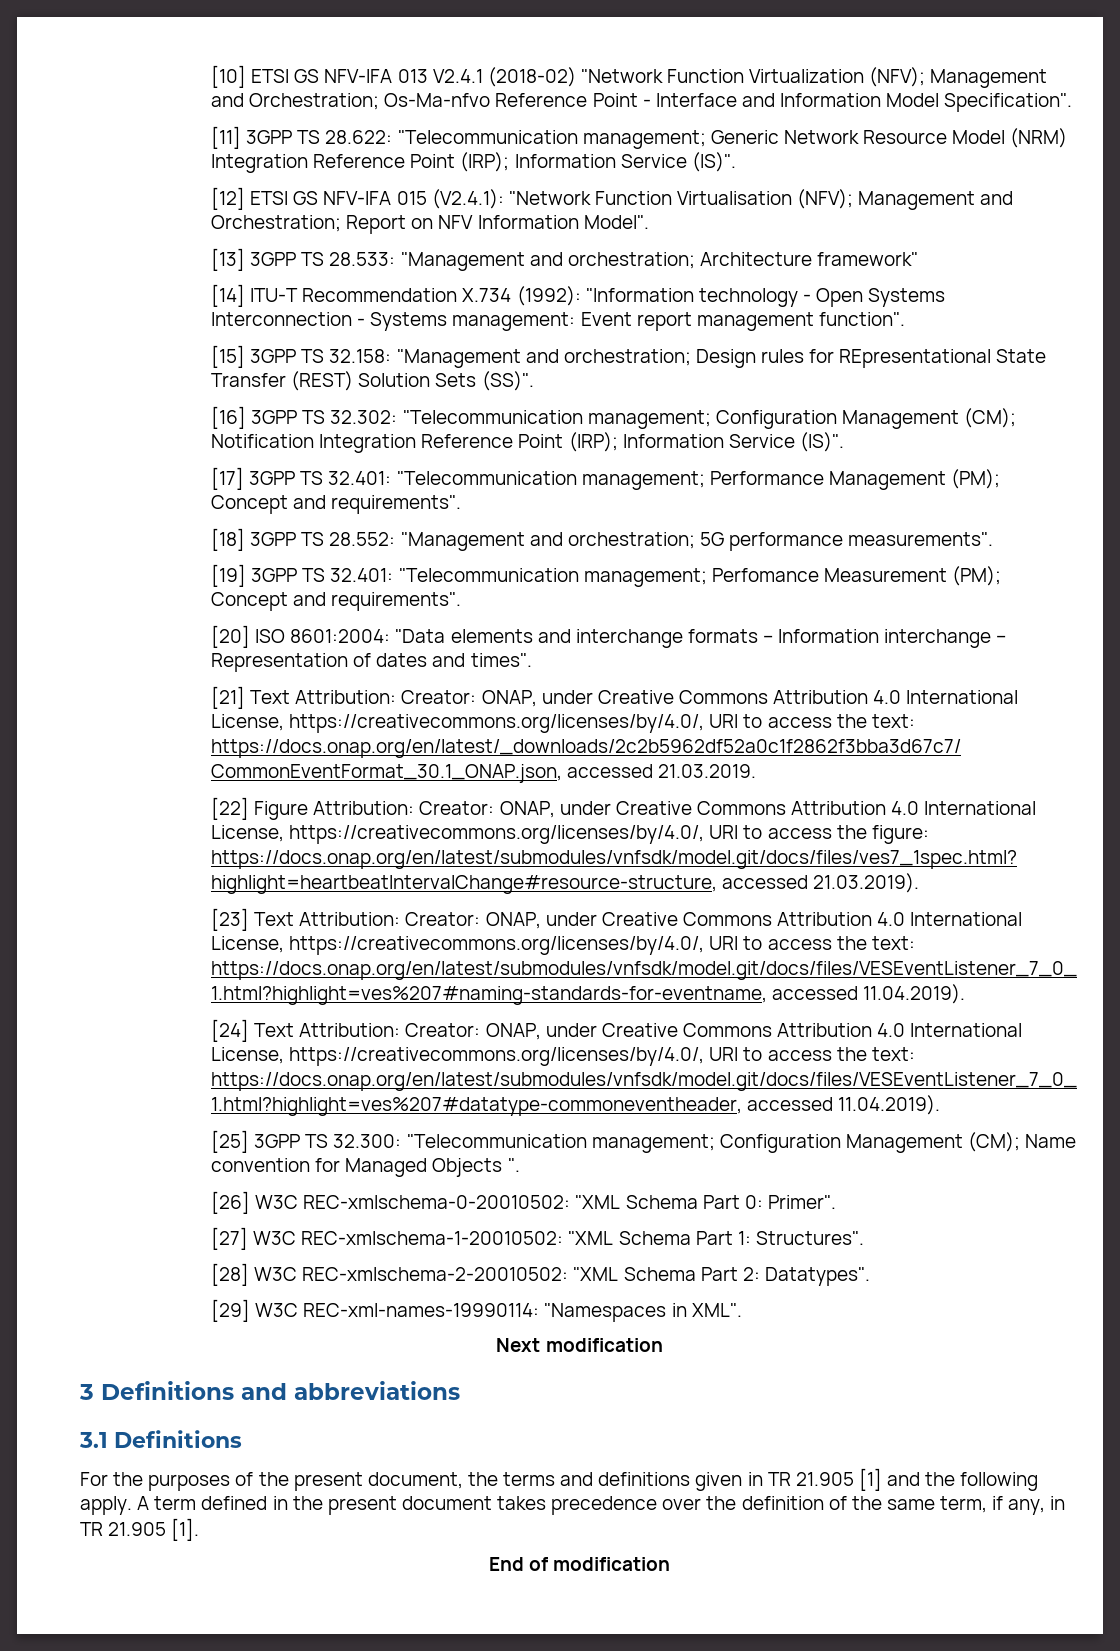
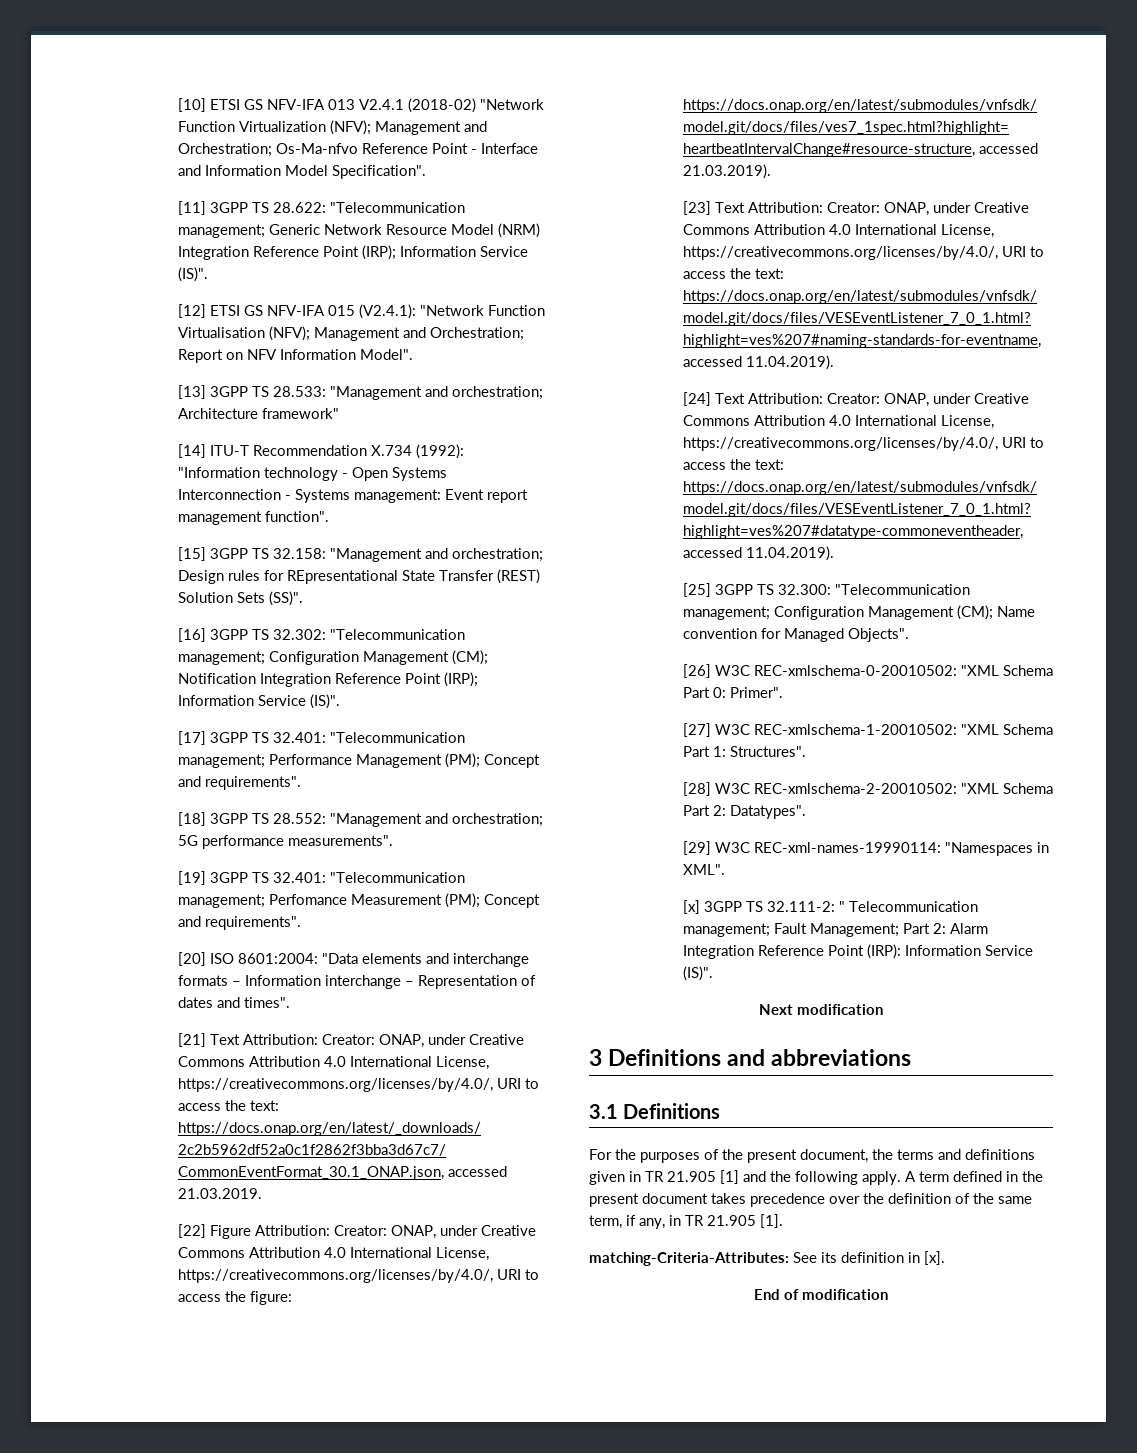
- [25] 3GPP TS 32.300: "Telecommunication management; Configuration Management (CM); Name convention for Managed Objects ".
+ [25] 3GPP TS 32.300: "Telecommunication management; Configuration Management (CM); Name convention for Managed Objects".
+ [x] 3GPP TS 32.111-2: " Telecommunication management; Fault Management; Part 2: Alarm Integration Reference Point (IRP): Information Service (IS)".
+ matching-Criteria-Attributes: See its definition in [x].

